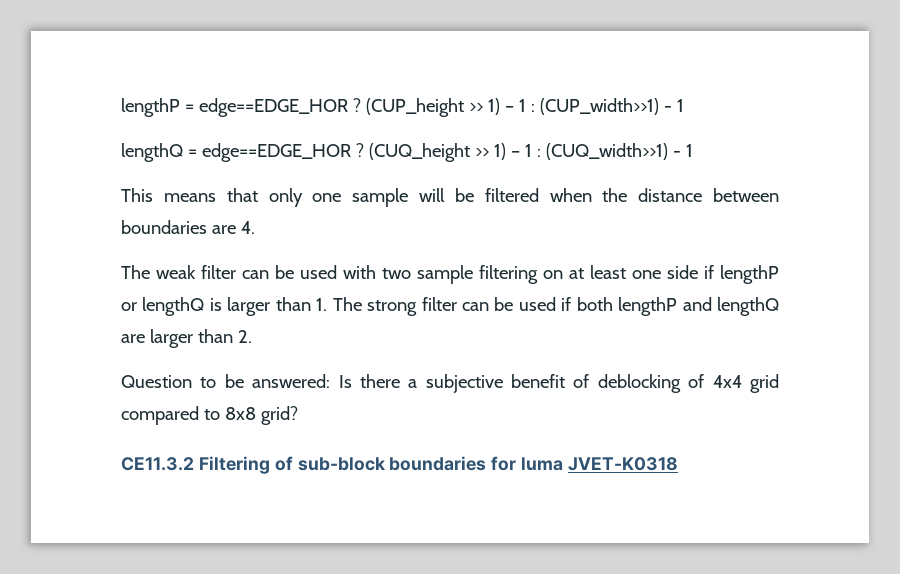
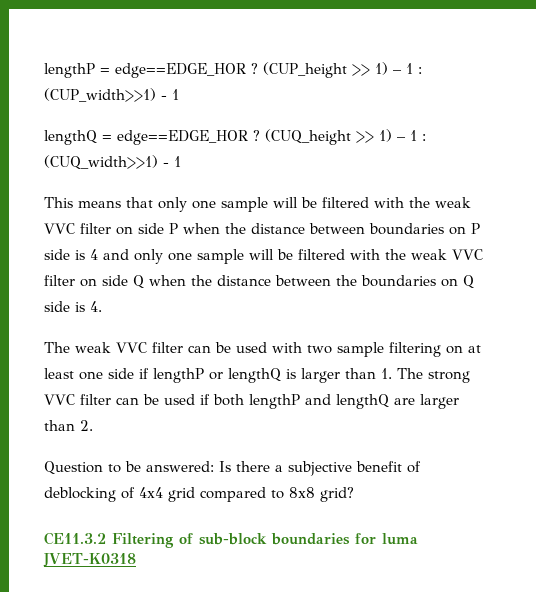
- This means that only one sample will be filtered when the distance between boundaries are 4.
+ This means that only one sample will be filtered with the weak VVC filter on side P when the distance between boundaries on P side is 4 and only one sample will be filtered with the weak VVC filter on side Q when the distance between the boundaries on Q side is 4.
- The weak filter can be used with two sample filtering on at least one side if lengthP or lengthQ is larger than 1. The strong filter can be used if both lengthP and lengthQ are larger than 2.
+ The weak VVC filter can be used with two sample filtering on at least one side if lengthP or lengthQ is larger than 1. The strong VVC filter can be used if both lengthP and lengthQ are larger than 2.

